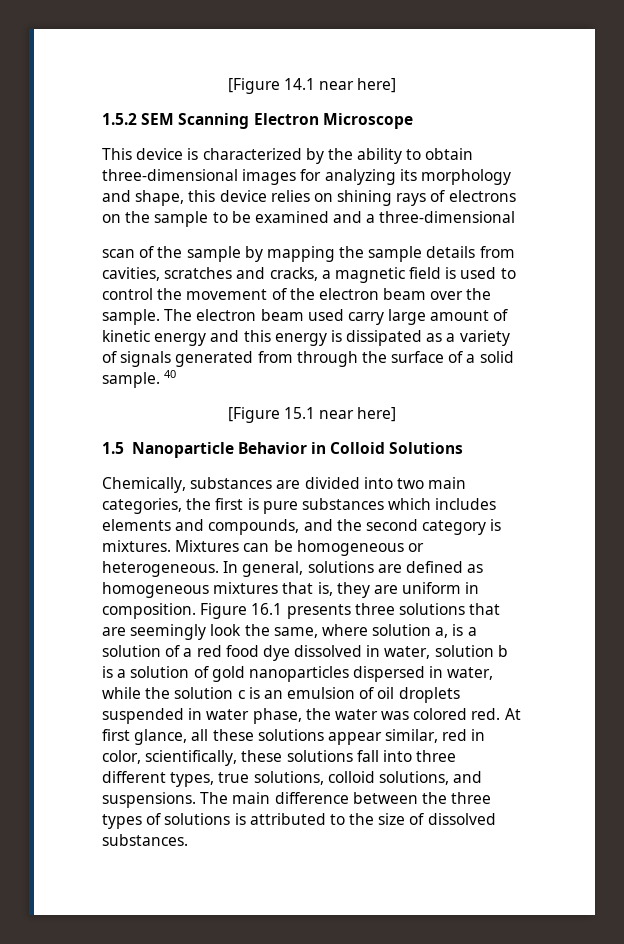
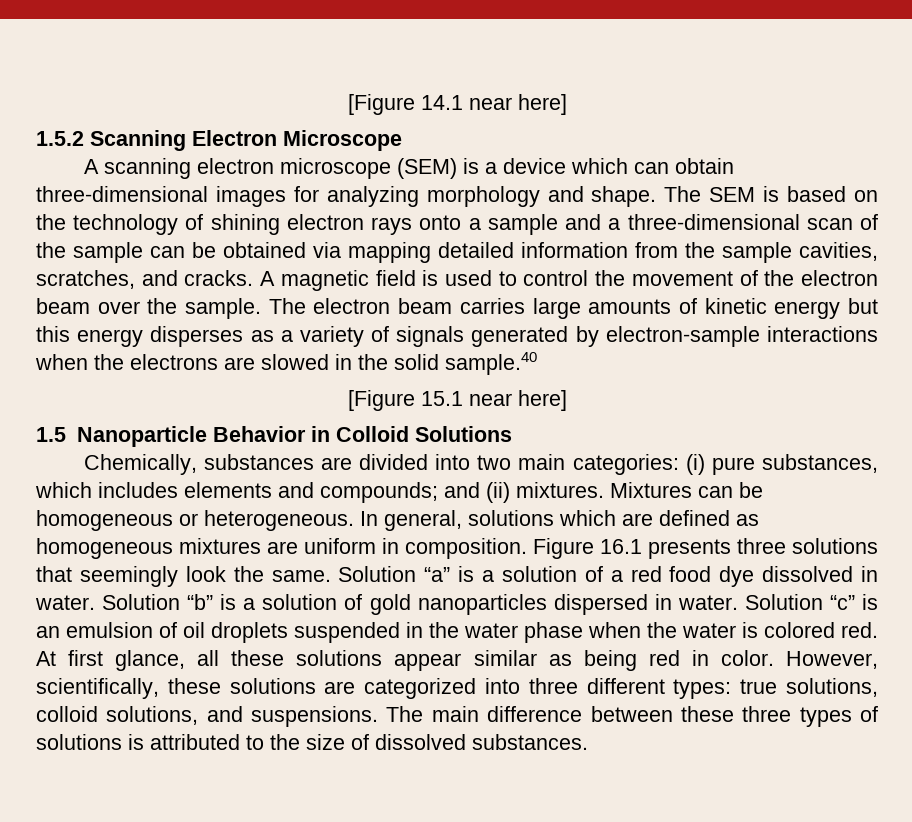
- 1.5.2 SEM Scanning Electron Microscope
+ 1.5.2 Scanning Electron Microscope
- This device is characterized by the ability to obtain three-dimensional images for analyzing its morphology and shape, this device relies on shining rays of electrons on the sample to be examined and a three-dimensional
- scan of the sample by mapping the sample details from cavities, scratches and cracks, a magnetic field is used to control the movement of the electron beam over the sample.
+ A scanning electron microscope (SEM) is a device which can obtain three-dimensional images for analyzing morphology and shape. The SEM is based on the technology of shining electron rays onto a sample and a three-dimensional scan of the sample can be obtained via mapping detailed information from the sample cavities, scratches, and cracks. A magnetic field is used to control the movement of the electron beam over the sample.
- The electron beam used carry large amount of kinetic energy and this energy is dissipated as a variety of signals generated from through the surface of a solid sample. 40
+ The electron beam carries large amounts of kinetic energy but this energy disperses as a variety of signals generated by electron-sample interactions when the electrons are slowed in the solid sample.40
- Chemically, substances are divided into two main categories, the first is pure substances which includes elements and compounds, and the second category is mixtures.
+ Chemically, substances are divided into two main categories: (i) pure substances, which includes elements and compounds; and (ii) mixtures.
- In general, solutions are defined as homogeneous mixtures that is, they are uniform in composition.
+ In general, solutions which are defined as homogeneous mixtures are uniform in composition.
- Figure 16.1 presents three solutions that are seemingly look the same, where solution a, is a solution of a red food dye dissolved in water, solution b is a solution of gold nanoparticles dispersed in water, while the solution c is an emulsion of oil droplets suspended in water phase, the water was colored red.
+ Figure 16.1 presents three solutions that seemingly look the same. Solution “a” is a solution of a red food dye dissolved in water. Solution “b” is a solution of gold nanoparticles dispersed in water. Solution “c” is an emulsion of oil droplets suspended in the water phase when the water is colored red.
- At first glance, all these solutions appear similar, red in color, scientifically, these solutions fall into three different types, true solutions, colloid solutions, and suspensions.
+ At first glance, all these solutions appear similar as being red in color. However, scientifically, these solutions are categorized into three different types: true solutions, colloid solutions, and suspensions.
- The main difference between the three types of solutions is attributed to the size of dissolved substances.
+ The main difference between these three types of solutions is attributed to the size of dissolved substances.

